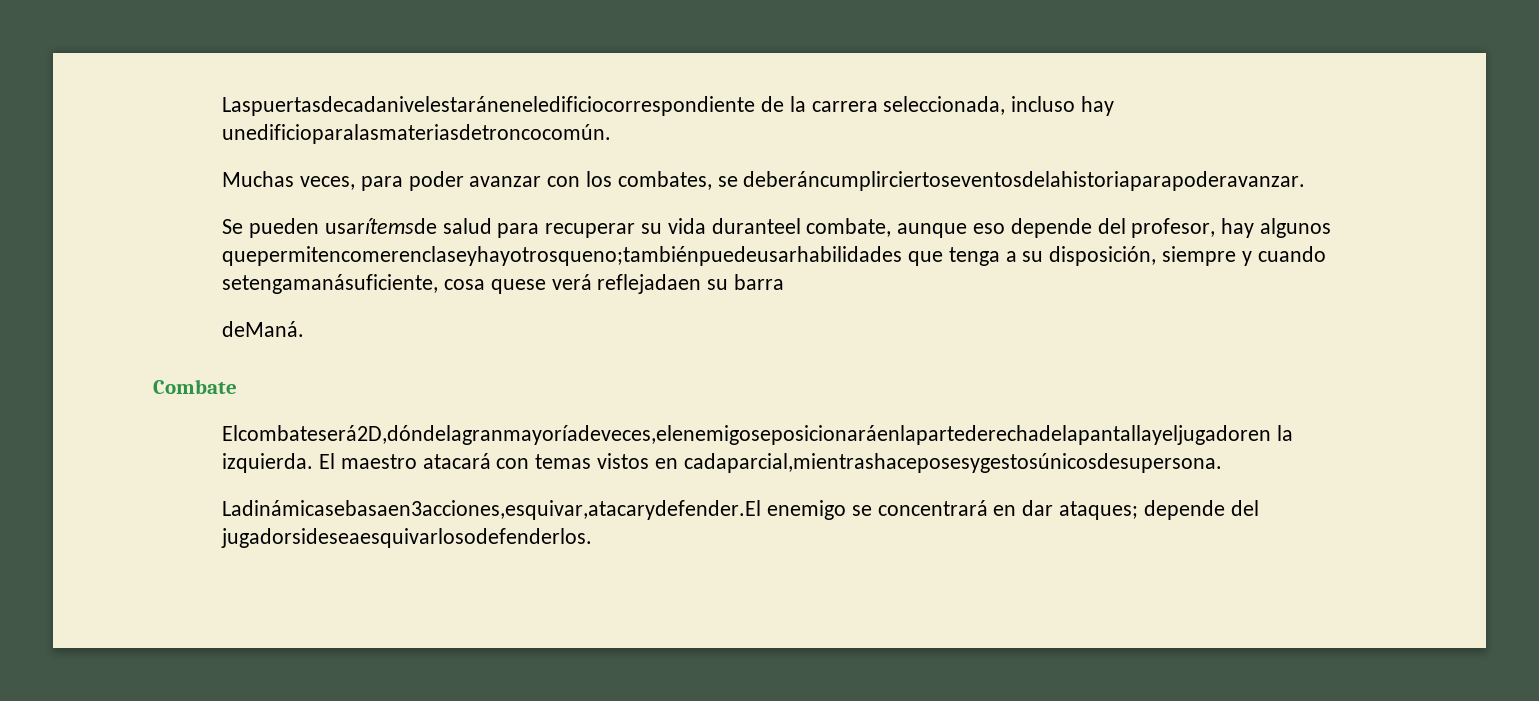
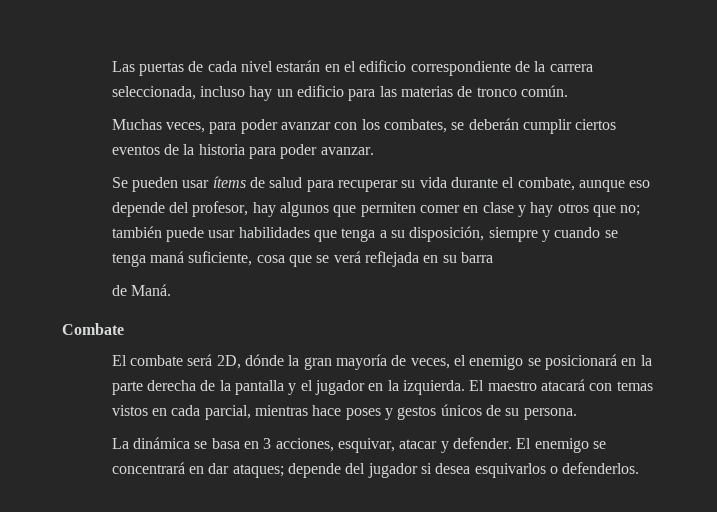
- Laspuertasdecadanivelestaráneneledificiocorrespondiente de la carrera seleccionada, incluso hay unedificioparalasmateriasdetroncocomún.
+ Las puertas de cada nivel estarán en el edificio correspondiente de la carrera seleccionada, incluso hay un edificio para las materias de tronco común.
- Muchas veces, para poder avanzar con los combates, se deberáncumplirciertoseventosdelahistoriaparapoderavanzar.
+ Muchas veces, para poder avanzar con los combates, se deberán cumplir ciertos eventos de la historia para poder avanzar.
- Se pueden usarítemsde salud para recuperar su vida duranteel combate, aunque eso depende del profesor, hay algunos quepermitencomerenclaseyhayotrosqueno;tambiénpuedeusarhabilidades que tenga a su disposición, siempre y cuando setengamanásuficiente, cosa quese verá reflejadaen su barra
+ Se pueden usar ítems de salud para recuperar su vida durante el combate, aunque eso depende del profesor, hay algunos que permiten comer en clase y hay otros que no; también puede usar habilidades que tenga a su disposición, siempre y cuando se tenga maná suficiente, cosa que se verá reflejada en su barra
- deManá.
+ de Maná.
- Elcombateserá2D,dóndelagranmayoríadeveces,elenemigoseposicionaráenlapartederechadelapantallayeljugadoren la izquierda.
+ El combate será 2D, dónde la gran mayoría de veces, el enemigo se posicionará en la parte derecha de la pantalla y el jugador en la izquierda.
- El maestro atacará con temas vistos en cadaparcial,mientrashaceposesygestosúnicosdesupersona.
- Ladinámicasebasaen3acciones,esquivar,atacarydefender.El enemigo se concentrará en dar ataques; depende del jugadorsideseaesquivarlosodefenderlos.
+ El maestro atacará con temas vistos en cada parcial, mientras hace poses y gestos únicos de su persona.
+ La dinámica se basa en 3 acciones, esquivar, atacar y defender. El enemigo se concentrará en dar ataques; depende del jugador si desea esquivarlos o defenderlos.

